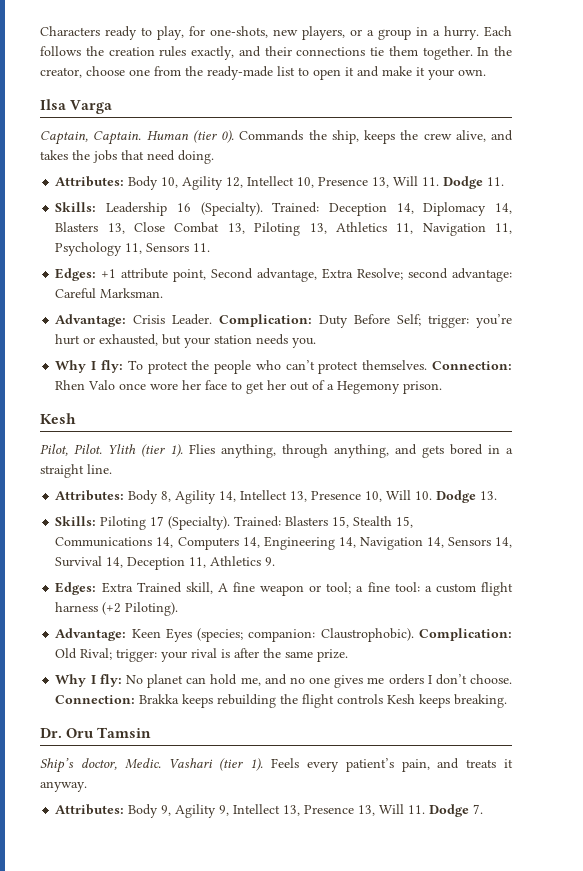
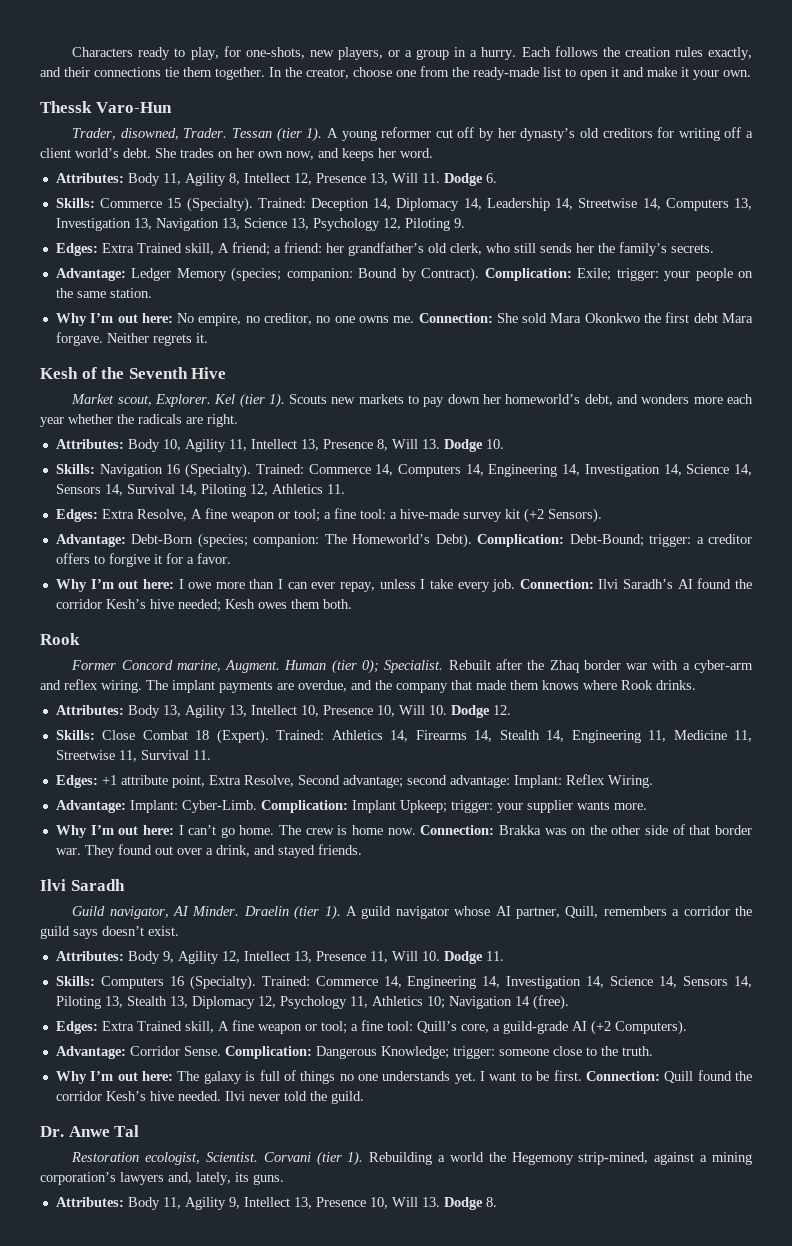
- Ilsa Varga
- Captain, Captain. Human (tier 0). Commands the ship, keeps the crew alive, and takes the jobs that need doing.
- Attributes: Body 10, Agility 12, Intellect 10, Presence 13, Will 11. Dodge 11.
- Skills: Leadership 16 (Specialty).
+ Thessk Varo-Hun
+ Trader, disowned, Trader. Tessan (tier 1). A young reformer cut off by her dynasty’s old creditors for writing off a client world’s debt. She trades on her own now, and keeps her word.
+ Attributes: Body 11, Agility 8, Intellect 12, Presence 13, Will 11. Dodge 6.
+ Skills: Commerce 15 (Specialty).
- Trained: Deception 14, Diplomacy 14, Blasters 13, Close Combat 13, Piloting 13, Athletics 11, Navigation 11, Psychology 11, Sensors 11.
+ Trained: Deception 14, Diplomacy 14, Leadership 14, Streetwise 14, Computers 13, Investigation 13, Navigation 13, Science 13, Psychology 12, Piloting 9.
+ Edges: Extra Trained skill, A friend; a friend: her grandfather’s old clerk, who still sends her the family’s secrets.
+ Advantage: Ledger Memory (species; companion: Bound by Contract). Complication: Exile; trigger: your people on the same station.
+ Why I’m out here: No empire, no creditor, no one owns me. Connection: She sold Mara Okonkwo the first debt Mara forgave. Neither regrets it.
+ Kesh of the Seventh Hive
+ Market scout, Explorer. Kel (tier 1). Scouts new markets to pay down her homeworld’s debt, and wonders more each year whether the radicals are right.
+ Attributes: Body 10, Agility 11, Intellect 13, Presence 8, Will 13. Dodge 10.
+ Skills: Navigation 16 (Specialty). Trained: Commerce 14, Computers 14, Engineering 14, Investigation 14, Science 14, Sensors 14, Survival 14, Piloting 12, Athletics 11.
+ Edges: Extra Resolve, A fine weapon or tool; a fine tool: a hive-made survey kit (+2 Sensors).
+ Advantage: Debt-Born (species; companion: The Homeworld’s Debt). Complication: Debt-Bound; trigger: a creditor offers to forgive it for a favor.
+ Why I’m out here: I owe more than I can ever repay, unless I take every job. Connection: Ilvi Saradh’s AI found the corridor Kesh’s hive needed; Kesh owes them both.
+ Rook
+ Former Concord marine, Augment. Human (tier 0); Specialist. Rebuilt after the Zhaq border war with a cyber-arm and reflex wiring. The implant payments are overdue, and the company that made them knows where Rook drinks.
+ Attributes: Body 13, Agility 13, Intellect 10, Presence 10, Will 10. Dodge 12.
+ Skills: Close Combat 18 (Expert). Trained: Athletics 14, Firearms 14, Stealth 14, Engineering 11, Medicine 11, Streetwise 11, Survival 11.
- Edges: +1 attribute point, Second advantage, Extra Resolve; second advantage: Careful Marksman.
- Advantage: Crisis Leader. Complication: Duty Before Self; trigger: you’re hurt or exhausted, but your station needs you.
- Why I fly: To protect the people who can’t protect themselves. Connection: Rhen Valo once wore her face to get her out of a Hegemony prison.
- Kesh
- Pilot, Pilot. Ylith (tier 1). Flies anything, through anything, and gets bored in a straight line.
- Attributes: Body 8, Agility 14, Intellect 13, Presence 10, Will 10. Dodge 13.
- Skills: Piloting 17 (Specialty). Trained: Blasters 15, Stealth 15, Communications 14, Computers 14, Engineering 14, Navigation 14, Sensors 14, Survival 14, Deception 11, Athletics 9.
+ Edges: +1 attribute point, Extra Resolve, Second advantage; second advantage: Implant: Reflex Wiring.
+ Advantage: Implant: Cyber-Limb. Complication: Implant Upkeep; trigger: your supplier wants more.
+ Why I’m out here: I can’t go home. The crew is home now. Connection: Brakka was on the other side of that border war. They found out over a drink, and stayed friends.
+ Ilvi Saradh
+ Guild navigator, AI Minder. Draelin (tier 1). A guild navigator whose AI partner, Quill, remembers a corridor the guild says doesn’t exist.
+ Attributes: Body 9, Agility 12, Intellect 13, Presence 11, Will 10. Dodge 11.
+ Skills: Computers 16 (Specialty). Trained: Commerce 14, Engineering 14, Investigation 14, Science 14, Sensors 14, Piloting 13, Stealth 13, Diplomacy 12, Psychology 11, Athletics 10; Navigation 14 (free).
- Edges: Extra Trained skill, A fine weapon or tool; a fine tool: a custom flight harness (+2 Piloting).
- Advantage: Keen Eyes (species; companion: Claustrophobic). Complication: Old Rival; trigger: your rival is after the same prize.
- Why I fly: No planet can hold me, and no one gives me orders I don’t choose. Connection: Brakka keeps rebuilding the flight controls Kesh keeps breaking.
- Dr. Oru Tamsin
- Ship’s doctor, Medic. Vashari (tier 1). Feels every patient’s pain, and treats it anyway.
- Attributes: Body 9, Agility 9, Intellect 13, Presence 13, Will 11. Dodge 7.
+ Edges: Extra Trained skill, A fine weapon or tool; a fine tool: Quill’s core, a guild-grade AI (+2 Computers).
+ Advantage: Corridor Sense. Complication: Dangerous Knowledge; trigger: someone close to the truth.
+ Why I’m out here: The galaxy is full of things no one understands yet. I want to be first. Connection: Quill found the corridor Kesh’s hive needed. Ilvi never told the guild.
+ Dr. Anwe Tal
+ Restoration ecologist, Scientist. Corvani (tier 1). Rebuilding a world the Hegemony strip-mined, against a mining corporation’s lawyers and, lately, its guns.
+ Attributes: Body 11, Agility 9, Intellect 13, Presence 10, Will 13. Dodge 8.

